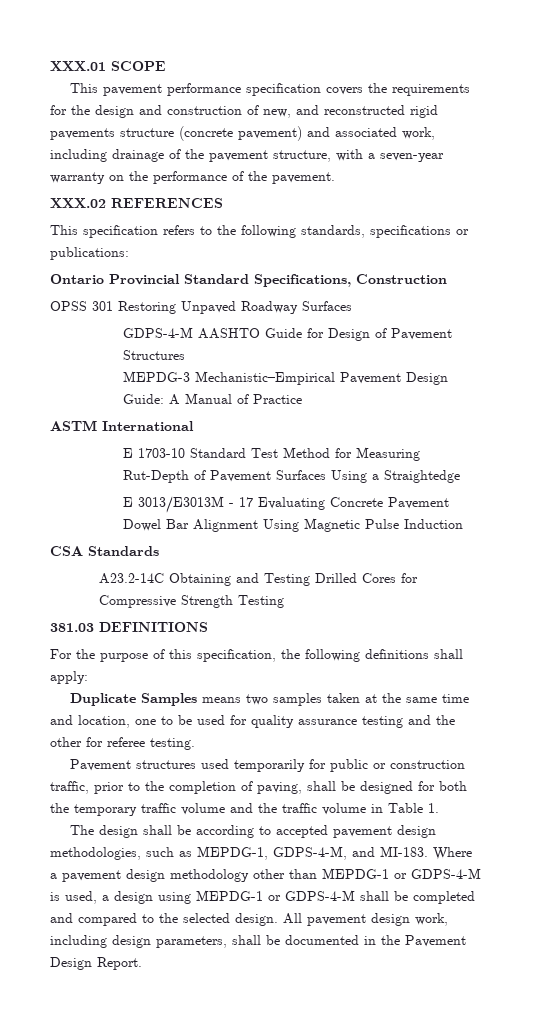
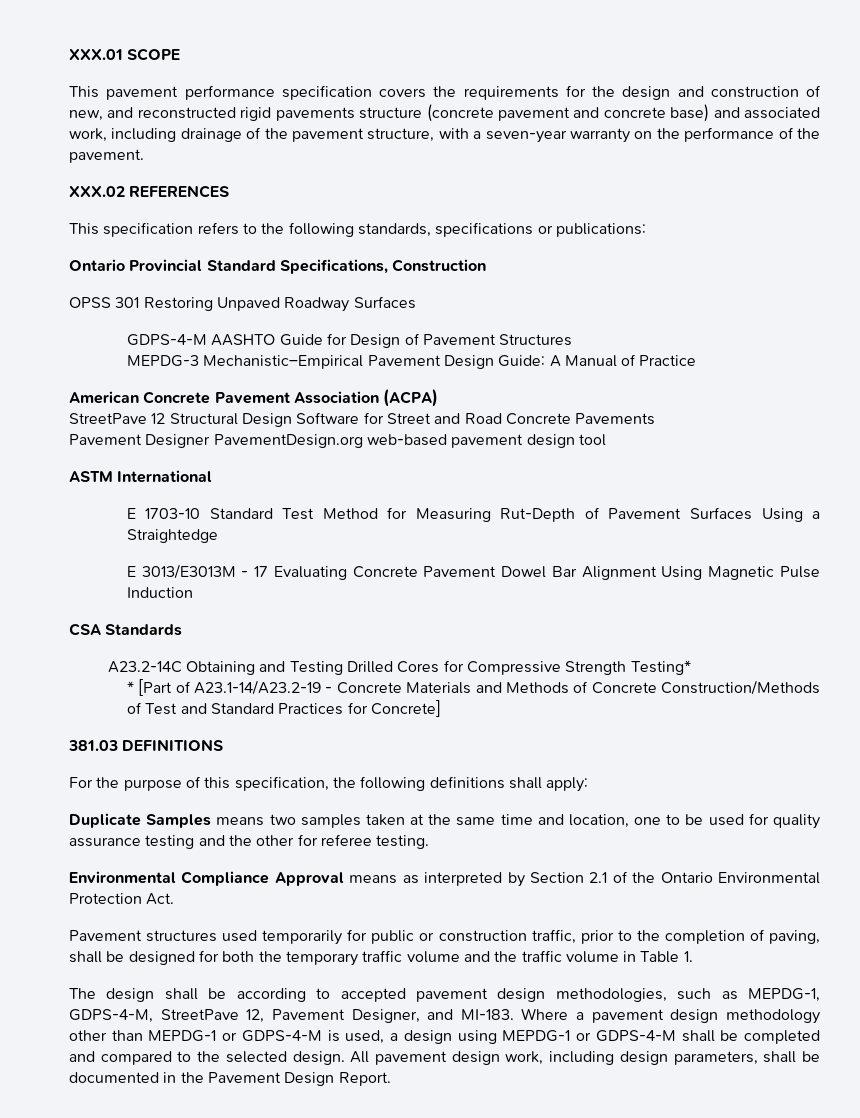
- This pavement performance specification covers the requirements for the design and construction of new, and reconstructed rigid pavements structure (concrete pavement) and associated work, including drainage of the pavement structure, with a seven-year warranty on the performance of the pavement.
+ This pavement performance specification covers the requirements for the design and construction of new, and reconstructed rigid pavements structure (concrete pavement and concrete base) and associated work, including drainage of the pavement structure, with a seven-year warranty on the performance of the pavement.
+ American Concrete Pavement Association (ACPA)
+ StreetPave 12 Structural Design Software for Street and Road Concrete Pavements
+ Pavement Designer PavementDesign.org web-based pavement design tool
- A23.2-14C Obtaining and Testing Drilled Cores for Compressive Strength Testing
+ A23.2-14C Obtaining and Testing Drilled Cores for Compressive Strength Testing*
+ * [Part of A23.1-14/A23.2-19 - Concrete Materials and Methods of Concrete Construction/Methods of Test and Standard Practices for Concrete]
+ Environmental Compliance Approval means as interpreted by Section 2.1 of the Ontario Environmental Protection Act.
- The design shall be according to accepted pavement design methodologies, such as MEPDG-1, GDPS-4-M, and MI-183.
+ The design shall be according to accepted pavement design methodologies, such as MEPDG-1, GDPS-4-M, StreetPave 12, Pavement Designer, and MI-183.

